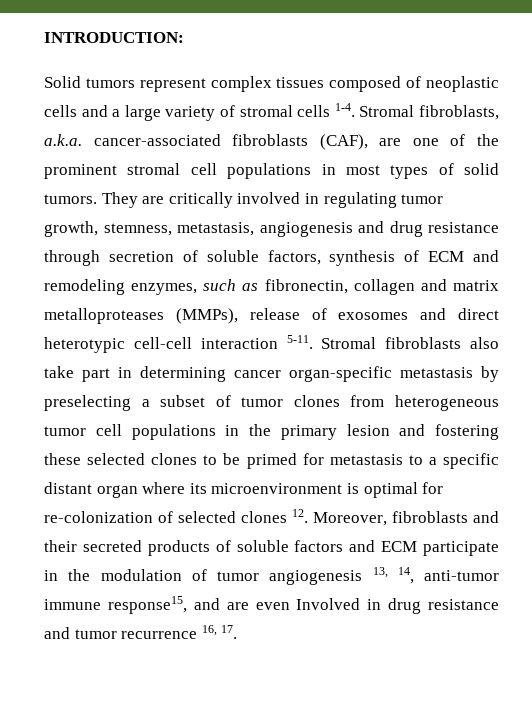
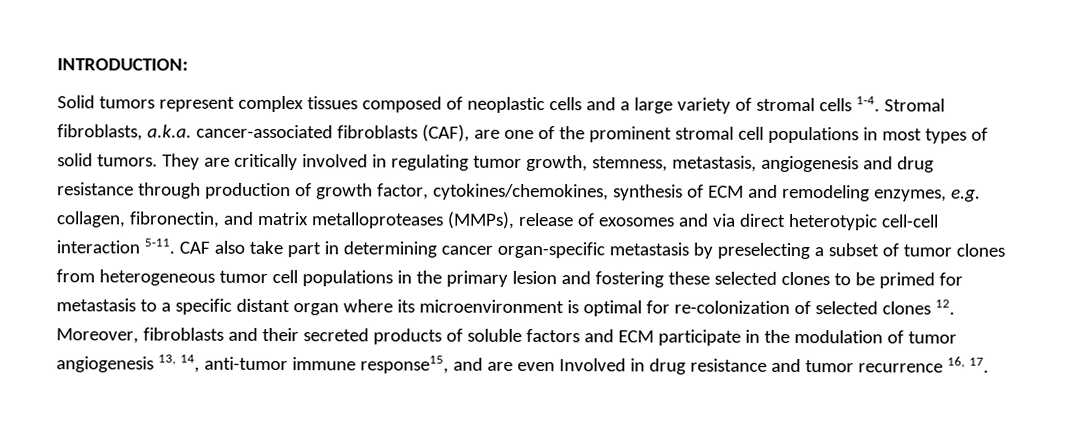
- They are critically involved in regulating tumor growth, stemness, metastasis, angiogenesis and drug resistance through secretion of soluble factors, synthesis of ECM and remodeling enzymes, such as fibronectin, collagen and matrix metalloproteases (MMPs), release of exosomes and direct heterotypic cell-cell interaction 5-11.
+ They are critically involved in regulating tumor growth, stemness, metastasis, angiogenesis and drug resistance through production of growth factor, cytokines/chemokines, synthesis of ECM and remodeling enzymes, e.g. collagen, fibronectin, and matrix metalloproteases (MMPs), release of exosomes and via direct heterotypic cell-cell interaction 5-11.
- Stromal fibroblasts also take part in determining cancer organ-specific metastasis by preselecting a subset of tumor clones from heterogeneous tumor cell populations in the primary lesion and fostering these selected clones to be primed for metastasis to a specific distant organ where its microenvironment is optimal for re-colonization of selected clones 12. Moreover, fibroblasts and their secreted products of soluble factors and ECM participate in the modulation of tumor angiogenesis 13, 14, anti-tumor immune response15, and are even Involved in drug resistance and tumor recurrence 16, 17.
+ CAF also take part in determining cancer organ-specific metastasis by preselecting a subset of tumor clones from heterogeneous tumor cell populations in the primary lesion and fostering these selected clones to be primed for metastasis to a specific distant organ where its microenvironment is optimal for re-colonization of selected clones 12. Moreover, fibroblasts and their secreted products of soluble factors and ECM participate in the modulation of tumor angiogenesis 13, 14, anti-tumor immune response15, and are even Involved in drug resistance and tumor recurrence 16, 17.

